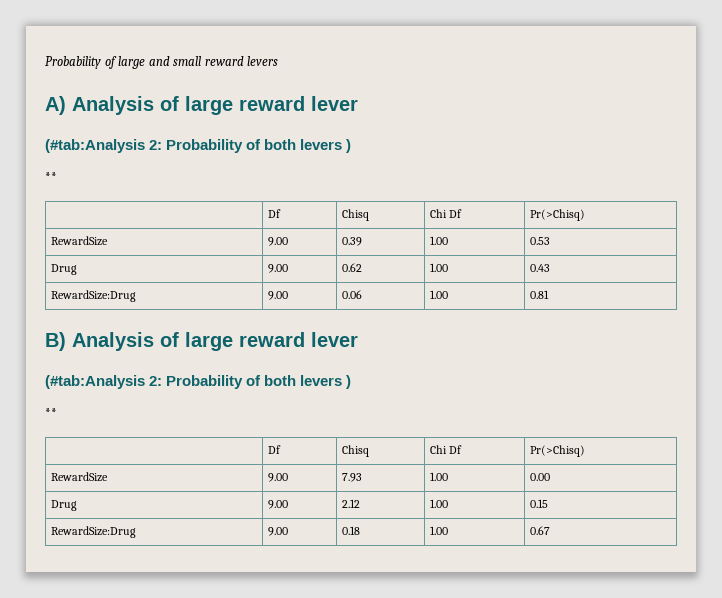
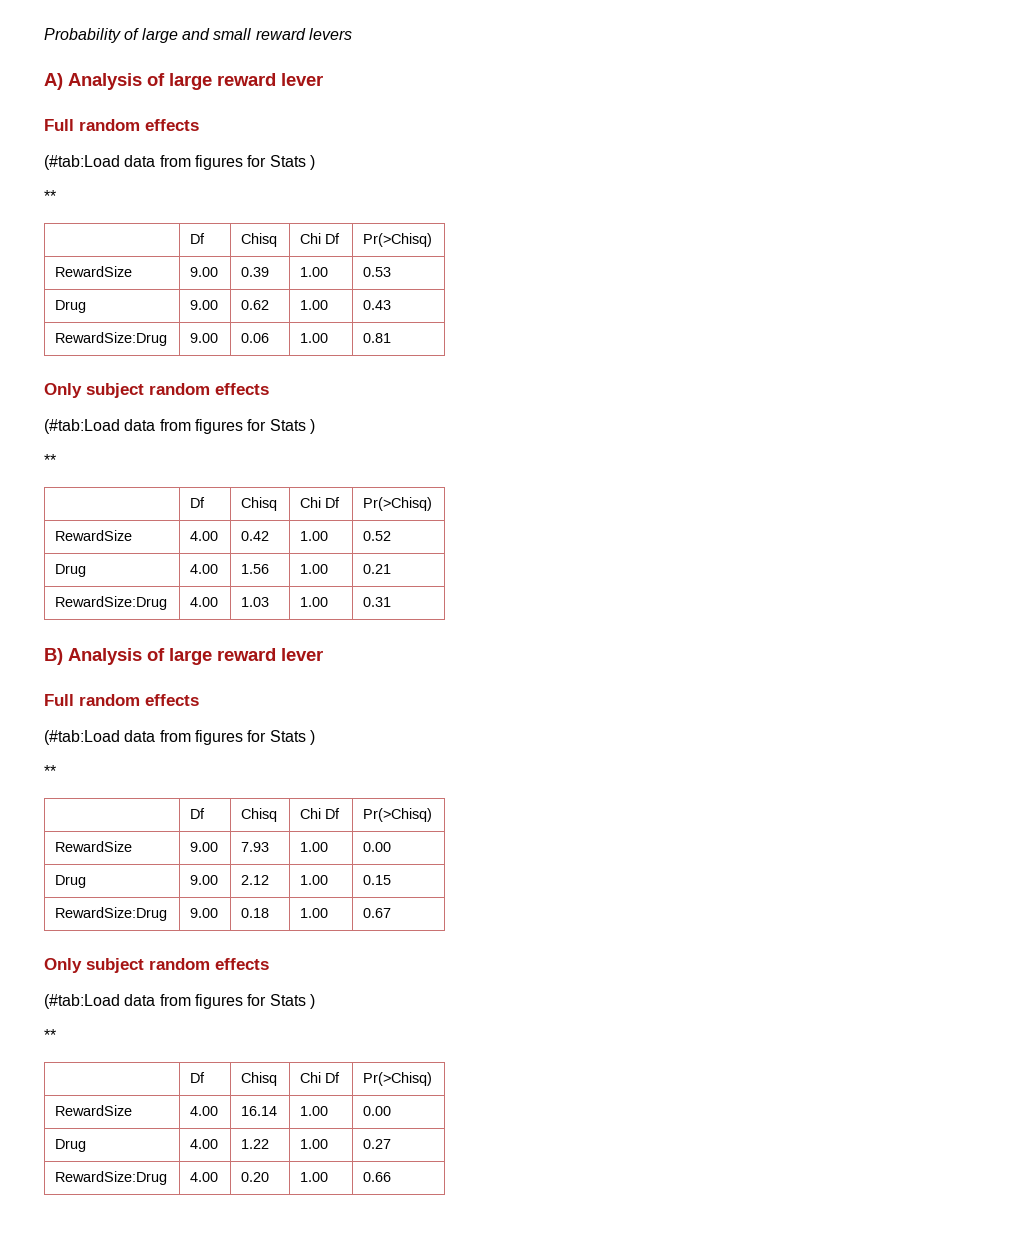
  A) Analysis of large reward lever
- (#tab:Analysis 2: Probability of both levers )
+ Full random effects
+ (#tab:Load data from figures for Stats )
  RewardSize:Drug | 9.00 | 0.06 | 1.00 | 0.81
+ Only subject random effects
+ (#tab:Load data from figures for Stats )
+ **
+ | Df | Chisq | Chi Df | Pr(>Chisq)
+ RewardSize | 4.00 | 0.42 | 1.00 | 0.52
+ Drug | 4.00 | 1.56 | 1.00 | 0.21
+ RewardSize:Drug | 4.00 | 1.03 | 1.00 | 0.31
  B) Analysis of large reward lever
- (#tab:Analysis 2: Probability of both levers )
+ Full random effects
+ (#tab:Load data from figures for Stats )
  RewardSize:Drug | 9.00 | 0.18 | 1.00 | 0.67
+ Only subject random effects
+ (#tab:Load data from figures for Stats )
+ **
+ | Df | Chisq | Chi Df | Pr(>Chisq)
+ RewardSize | 4.00 | 16.14 | 1.00 | 0.00
+ Drug | 4.00 | 1.22 | 1.00 | 0.27
+ RewardSize:Drug | 4.00 | 0.20 | 1.00 | 0.66

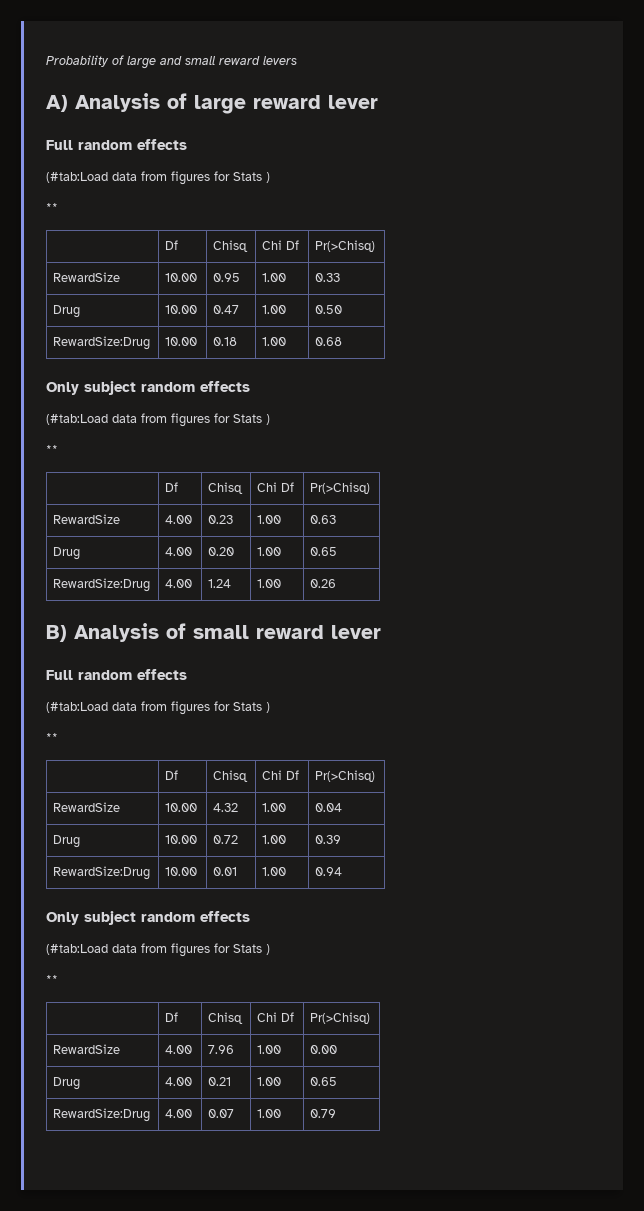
- RewardSize | 9.00 | 0.39 | 1.00 | 0.53
- Drug | 9.00 | 0.62 | 1.00 | 0.43
- RewardSize:Drug | 9.00 | 0.06 | 1.00 | 0.81
+ RewardSize | 10.00 | 0.95 | 1.00 | 0.33
+ Drug | 10.00 | 0.47 | 1.00 | 0.50
+ RewardSize:Drug | 10.00 | 0.18 | 1.00 | 0.68
- RewardSize | 4.00 | 0.42 | 1.00 | 0.52
- Drug | 4.00 | 1.56 | 1.00 | 0.21
- RewardSize:Drug | 4.00 | 1.03 | 1.00 | 0.31
+ RewardSize | 4.00 | 0.23 | 1.00 | 0.63
+ Drug | 4.00 | 0.20 | 1.00 | 0.65
+ RewardSize:Drug | 4.00 | 1.24 | 1.00 | 0.26
- B) Analysis of large reward lever
+ B) Analysis of small reward lever
- RewardSize | 9.00 | 7.93 | 1.00 | 0.00
- Drug | 9.00 | 2.12 | 1.00 | 0.15
- RewardSize:Drug | 9.00 | 0.18 | 1.00 | 0.67
+ RewardSize | 10.00 | 4.32 | 1.00 | 0.04
+ Drug | 10.00 | 0.72 | 1.00 | 0.39
+ RewardSize:Drug | 10.00 | 0.01 | 1.00 | 0.94
- RewardSize | 4.00 | 16.14 | 1.00 | 0.00
+ RewardSize | 4.00 | 7.96 | 1.00 | 0.00
- Drug | 4.00 | 1.22 | 1.00 | 0.27
- RewardSize:Drug | 4.00 | 0.20 | 1.00 | 0.66
+ Drug | 4.00 | 0.21 | 1.00 | 0.65
+ RewardSize:Drug | 4.00 | 0.07 | 1.00 | 0.79

